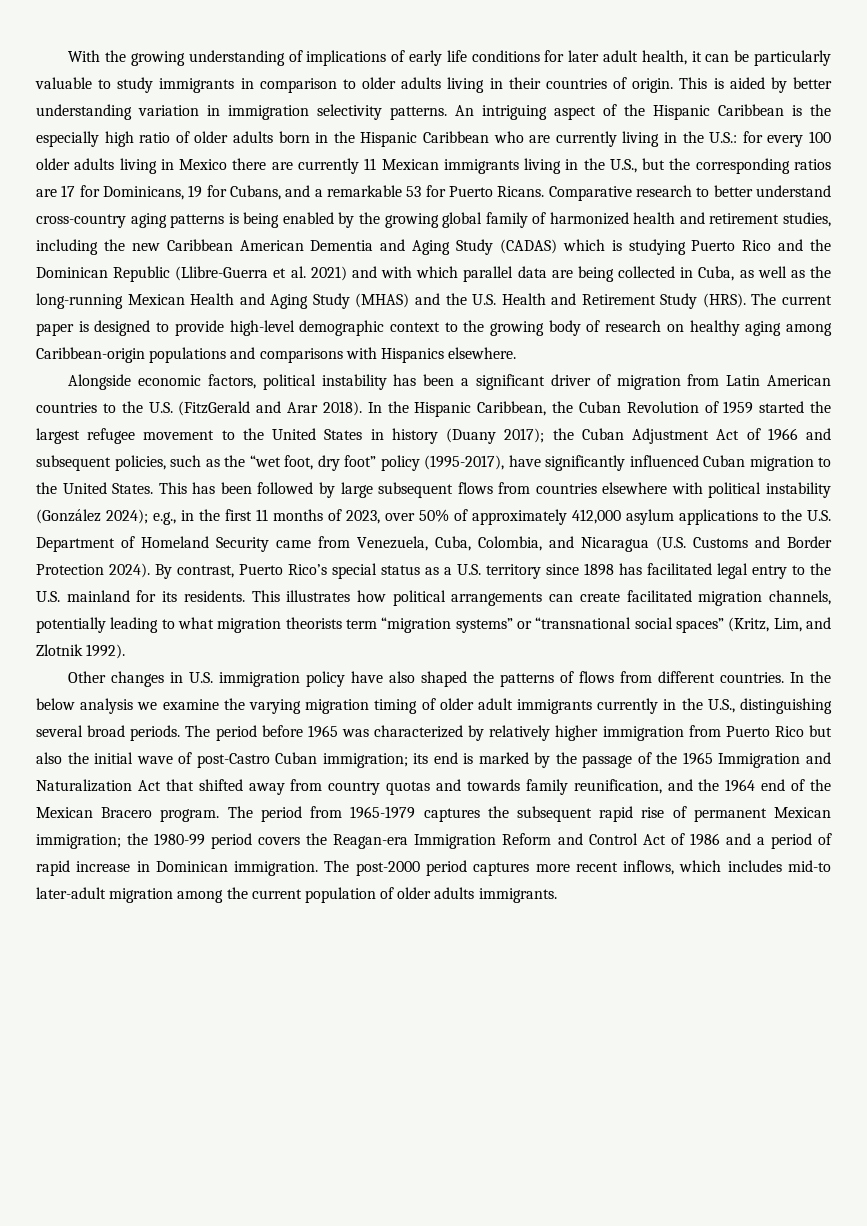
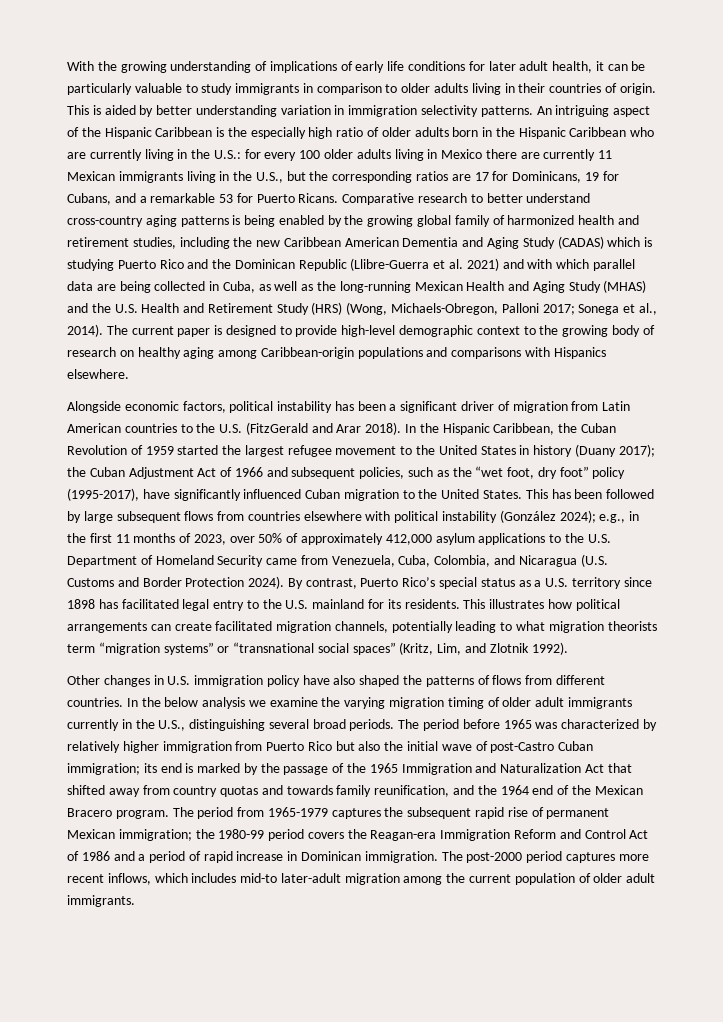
- Comparative research to better understand cross-country aging patterns is being enabled by the growing global family of harmonized health and retirement studies, including the new Caribbean American Dementia and Aging Study (CADAS) which is studying Puerto Rico and the Dominican Republic (Llibre-Guerra et al. 2021) and with which parallel data are being collected in Cuba, as well as the long-running Mexican Health and Aging Study (MHAS) and the U.S. Health and Retirement Study (HRS).
+ Comparative research to better understand cross-country aging patterns is being enabled by the growing global family of harmonized health and retirement studies, including the new Caribbean American Dementia and Aging Study (CADAS) which is studying Puerto Rico and the Dominican Republic (Llibre-Guerra et al. 2021) and with which parallel data are being collected in Cuba, as well as the long-running Mexican Health and Aging Study (MHAS) and the U.S. Health and Retirement Study (HRS) (Wong, Michaels-Obregon, Palloni 2017; Sonega et al., 2014).
- The post-2000 period captures more recent inflows, which includes mid-to later-adult migration among the current population of older adults immigrants.
+ The post-2000 period captures more recent inflows, which includes mid-to later-adult migration among the current population of older adult immigrants.

